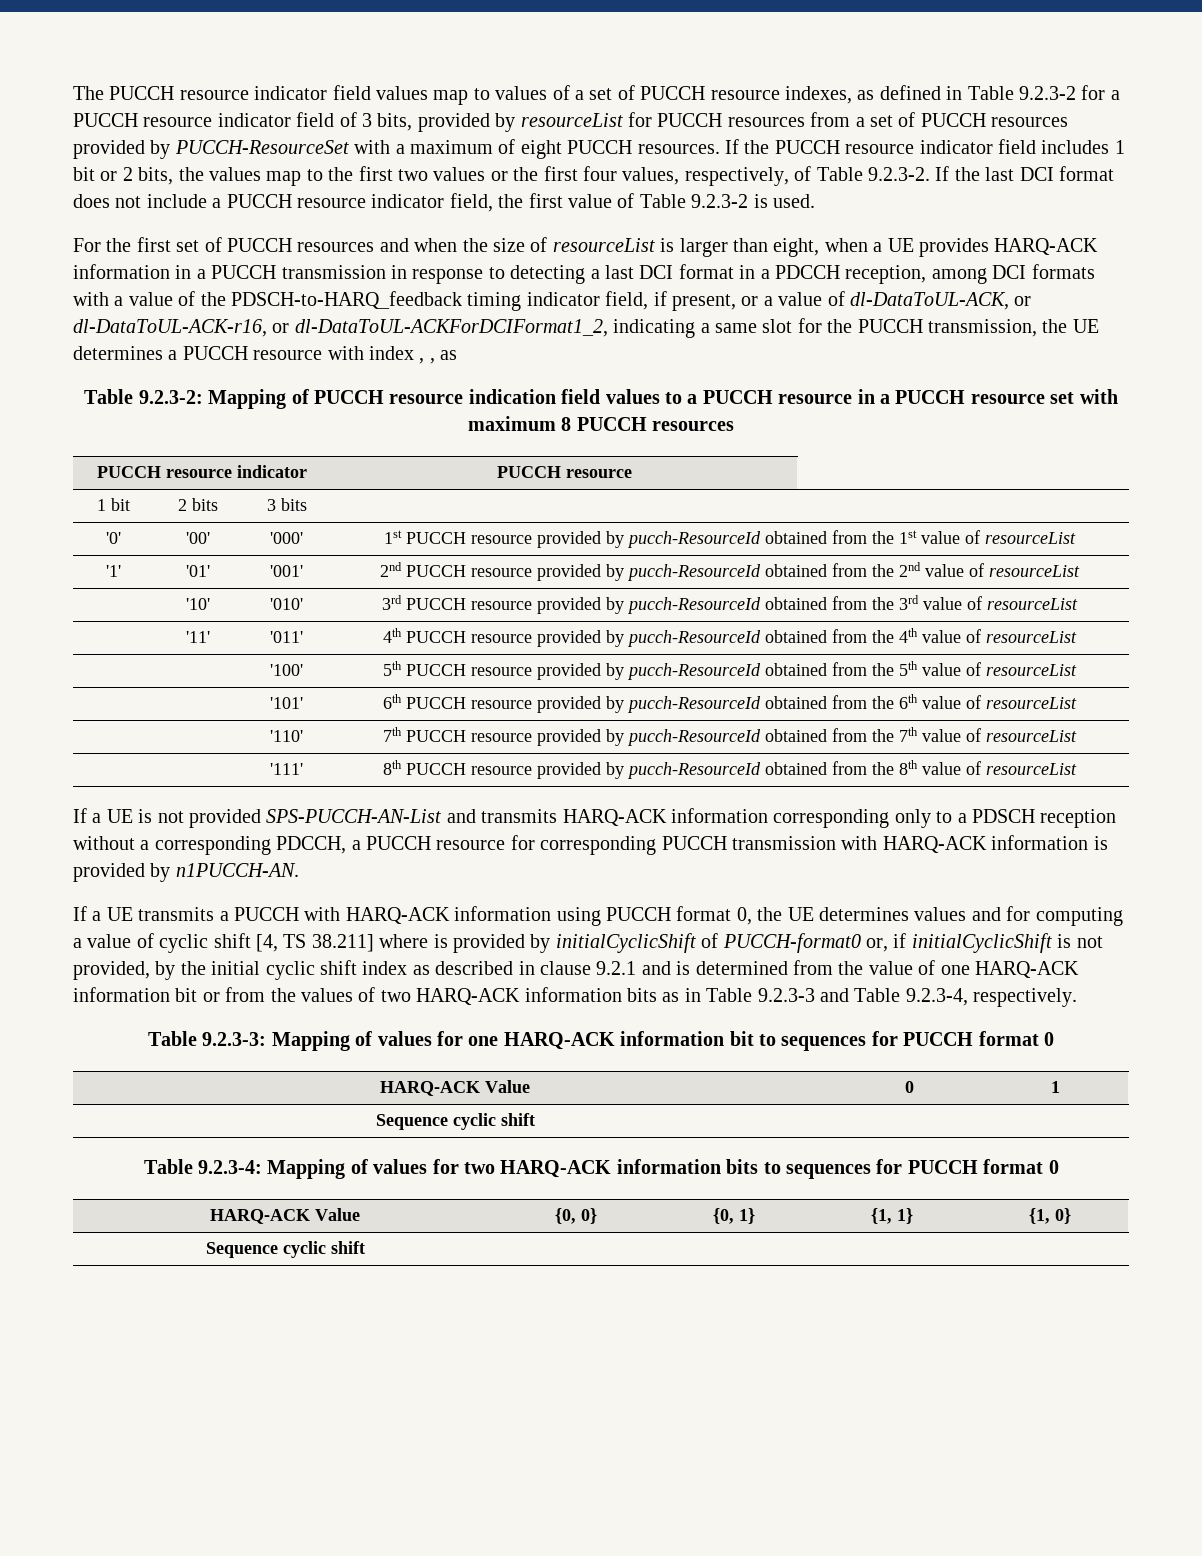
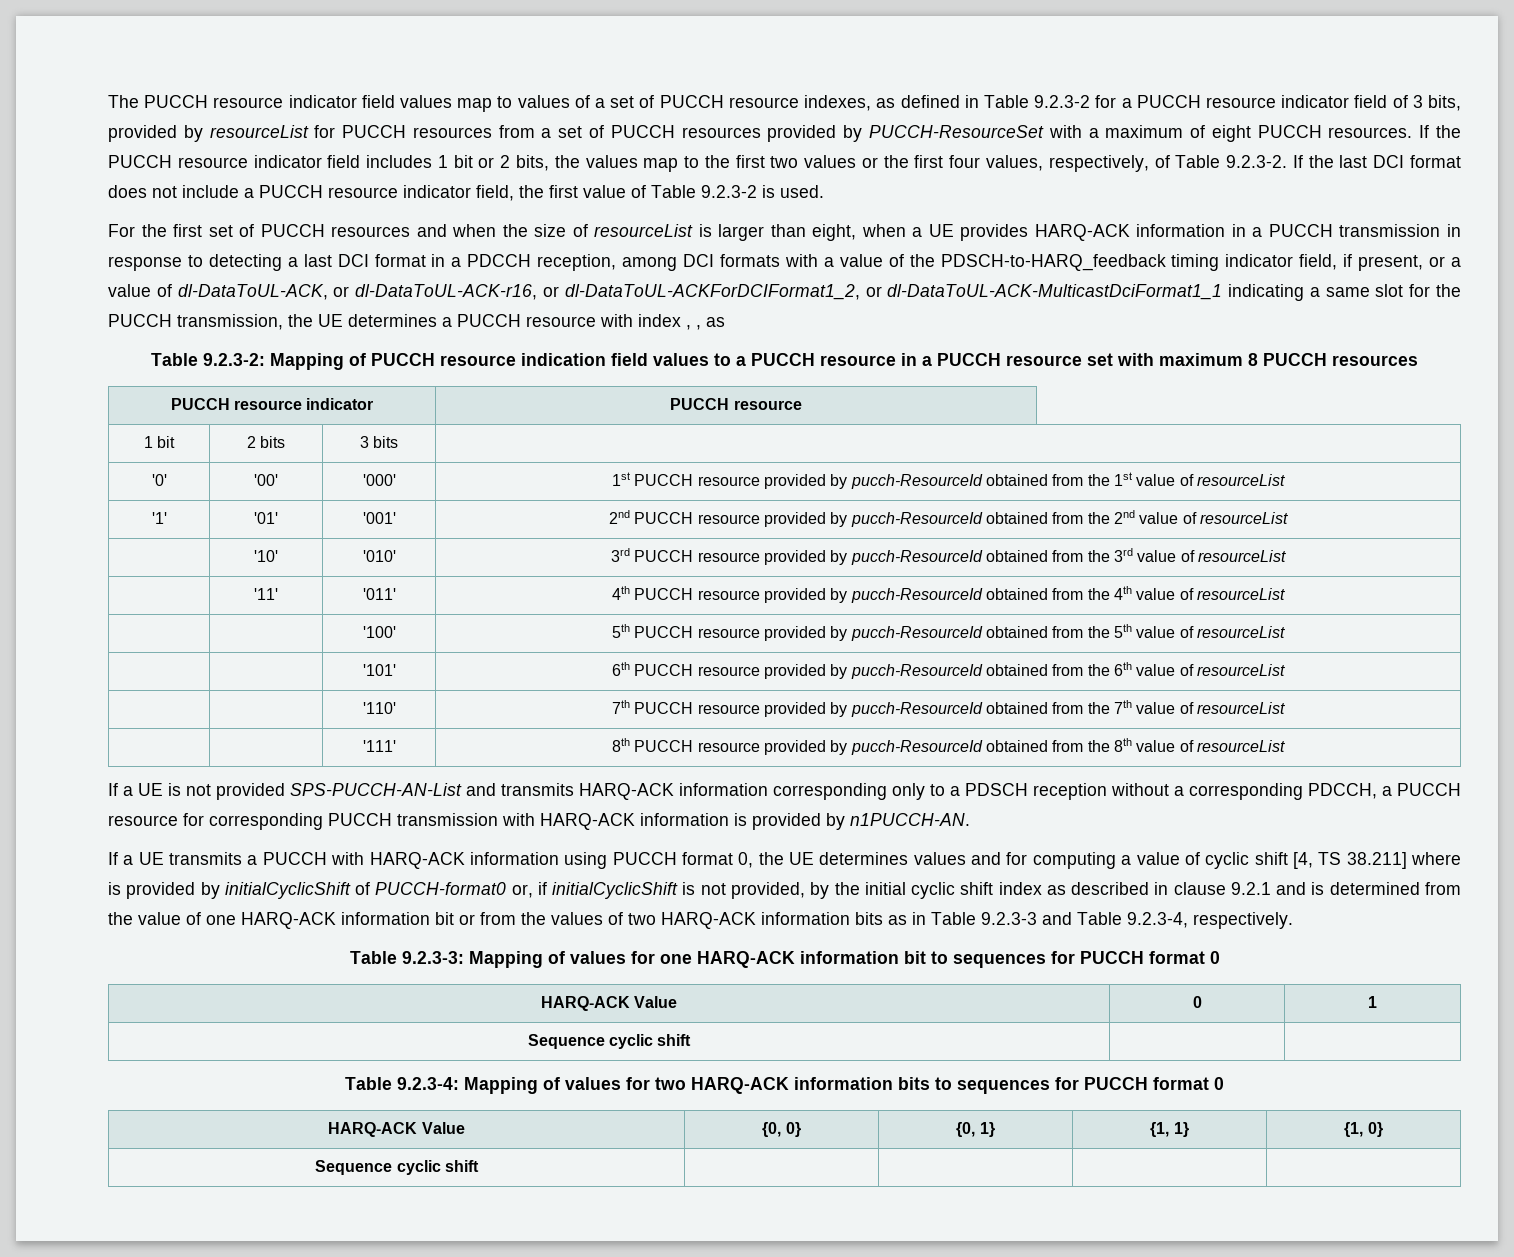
- For the first set of PUCCH resources and when the size of resourceList is larger than eight, when a UE provides HARQ-ACK information in a PUCCH transmission in response to detecting a last DCI format in a PDCCH reception, among DCI formats with a value of the PDSCH-to-HARQ_feedback timing indicator field, if present, or a value of dl-DataToUL-ACK, or dl-DataToUL-ACK-r16, or dl-DataToUL-ACKForDCIFormat1_2, indicating a same slot for the PUCCH transmission, the UE determines a PUCCH resource with index , , as
+ For the first set of PUCCH resources and when the size of resourceList is larger than eight, when a UE provides HARQ-ACK information in a PUCCH transmission in response to detecting a last DCI format in a PDCCH reception, among DCI formats with a value of the PDSCH-to-HARQ_feedback timing indicator field, if present, or a value of dl-DataToUL-ACK, or dl-DataToUL-ACK-r16, or dl-DataToUL-ACKForDCIFormat1_2, or dl-DataToUL-ACK-MulticastDciFormat1_1 indicating a same slot for the PUCCH transmission, the UE determines a PUCCH resource with index , , as

